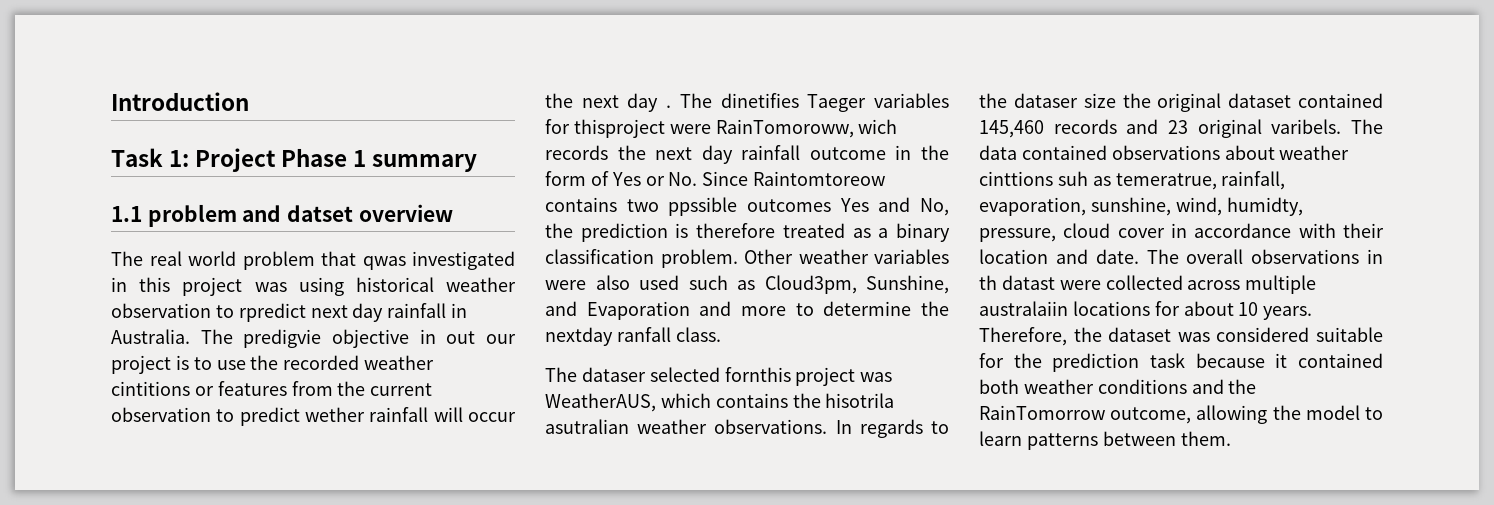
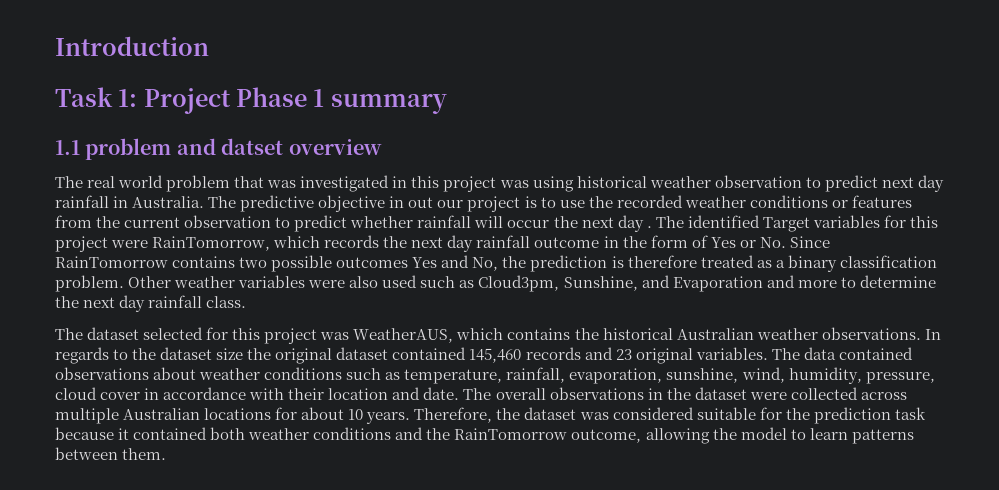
- The real world problem that qwas investigated in this project was using historical weather observation to rpredict next day rainfall in Australia.
+ The real world problem that was investigated in this project was using historical weather observation to predict next day rainfall in Australia.
- The predigvie objective in out our project is to use the recorded weather cintitions or features from the current observation to predict wether rainfall will occur the next day .
+ The predictive objective in out our project is to use the recorded weather conditions or features from the current observation to predict whether rainfall will occur the next day .
- The dinetifies Taeger variables for thisproject were RainTomoroww, wich records the next day rainfall outcome in the form of Yes or No. Since Raintomtoreow contains two ppssible outcomes Yes and No, the prediction is therefore treated as a binary classification problem.
+ The identified Target variables for this project were RainTomorrow, which records the next day rainfall outcome in the form of Yes or No. Since RainTomorrow contains two possible outcomes Yes and No, the prediction is therefore treated as a binary classification problem.
- Other weather variables were also used such as Cloud3pm, Sunshine, and Evaporation and more to determine the nextday ranfall class.
+ Other weather variables were also used such as Cloud3pm, Sunshine, and Evaporation and more to determine the next day rainfall class.
- The dataser selected fornthis project was WeatherAUS, which contains the hisotrila asutralian weather observations.
+ The dataset selected for this project was WeatherAUS, which contains the historical Australian weather observations.
- In regards to the dataser size the original dataset contained 145,460 records and 23 original varibels.
+ In regards to the dataset size the original dataset contained 145,460 records and 23 original variables.
- The data contained observations about weather cinttions suh as temeratrue, rainfall, evaporation, sunshine, wind, humidty, pressure, cloud cover in accordance with their location and date.
+ The data contained observations about weather conditions such as temperature, rainfall, evaporation, sunshine, wind, humidity, pressure, cloud cover in accordance with their location and date.
- The overall observations in th datast were collected across multiple australaiin locations for about 10 years.
+ The overall observations in the dataset were collected across multiple Australian locations for about 10 years.

